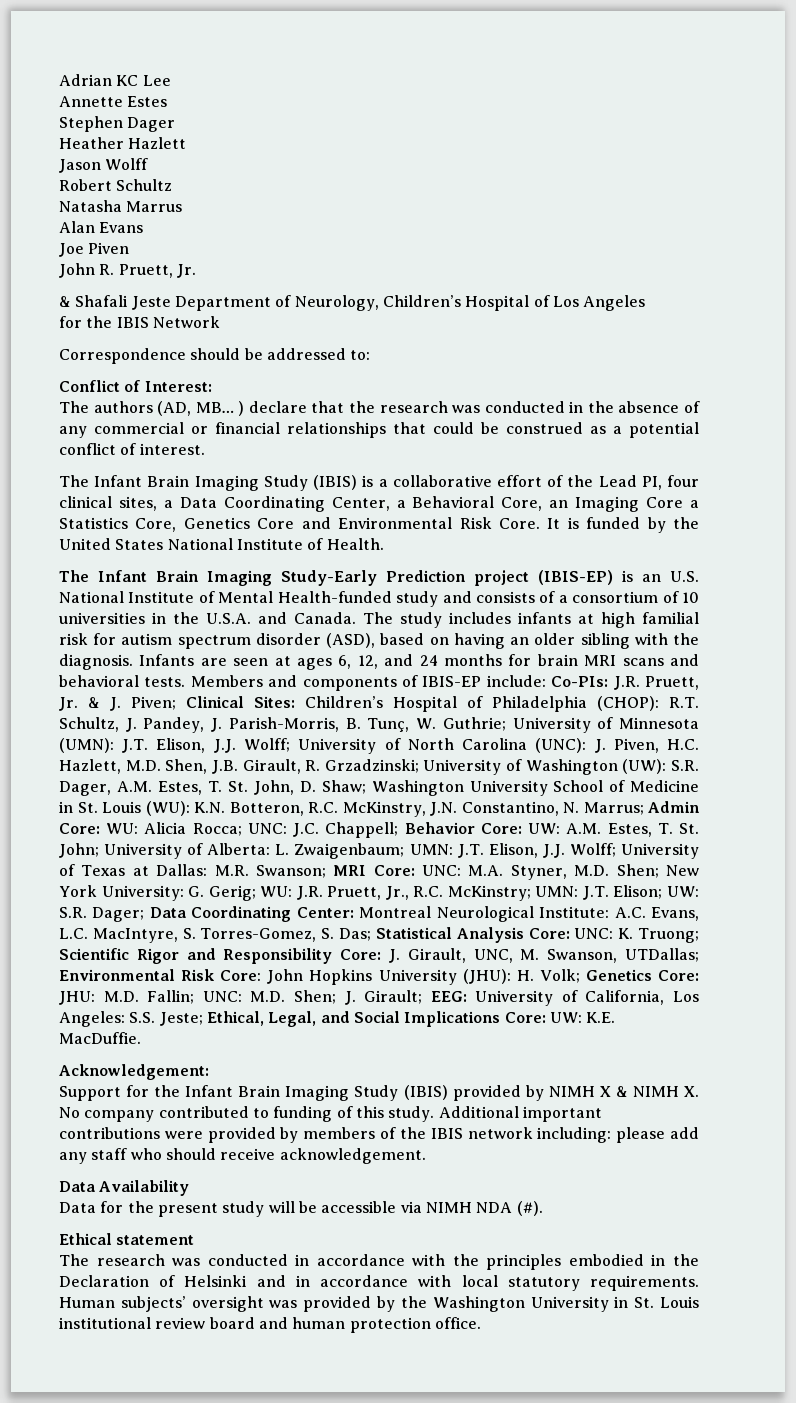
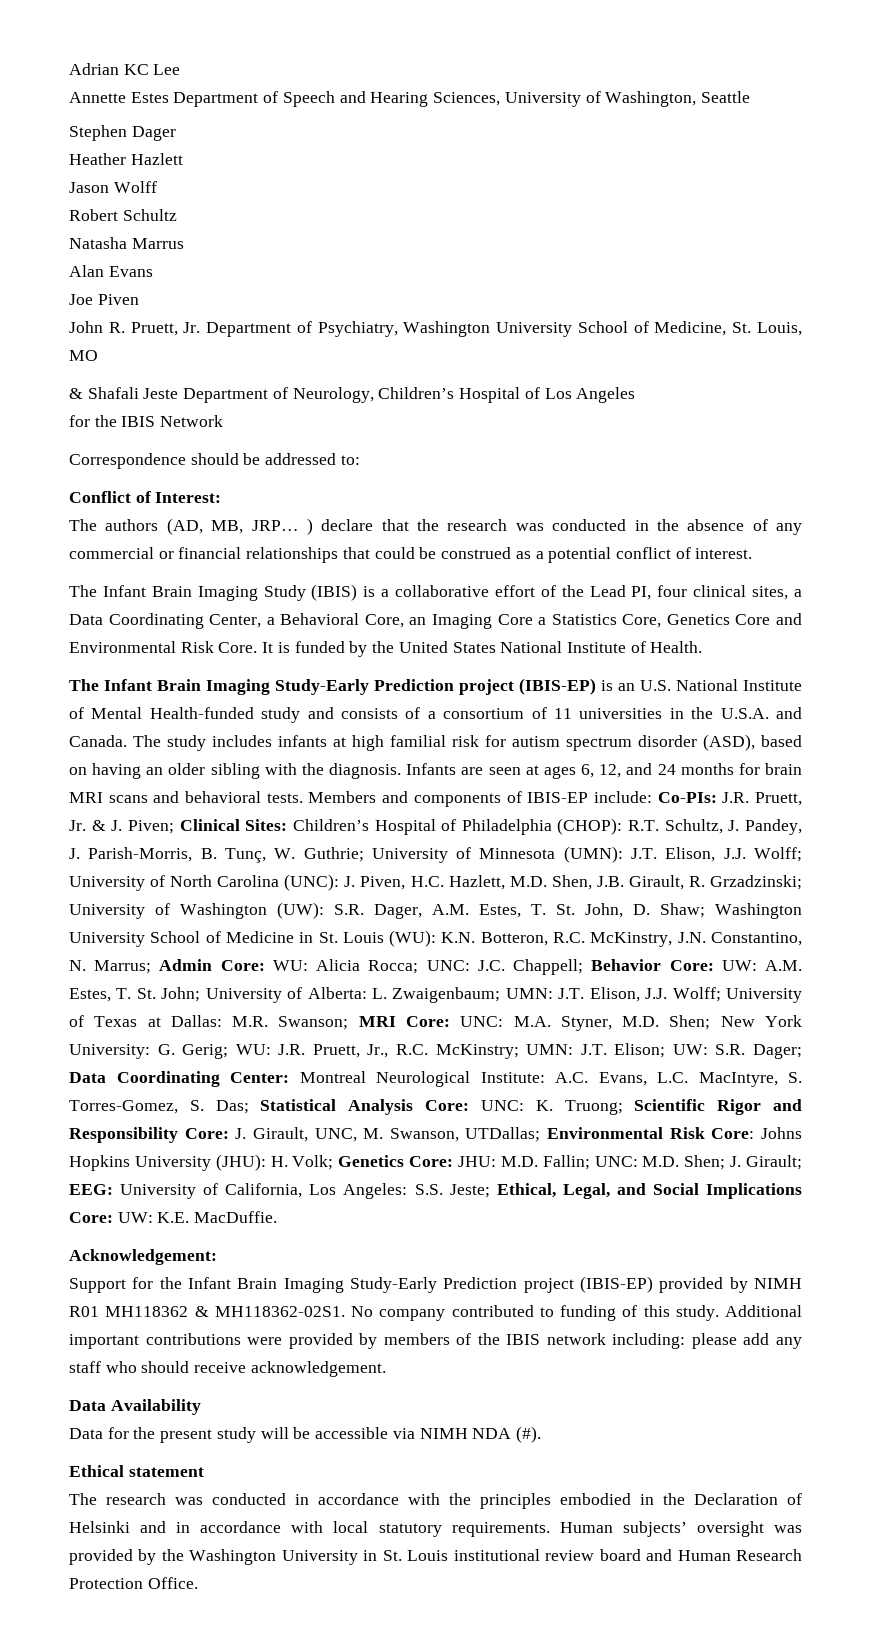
- Annette Estes
+ Annette Estes Department of Speech and Hearing Sciences, University of Washington, Seattle
- John R. Pruett, Jr.
+ John R. Pruett, Jr. Department of Psychiatry, Washington University School of Medicine, St. Louis, MO
- The authors (AD, MB… ) declare that the research was conducted in the absence of any commercial or financial relationships that could be construed as a potential conflict of interest.
+ The authors (AD, MB, JRP… ) declare that the research was conducted in the absence of any commercial or financial relationships that could be construed as a potential conflict of interest.
- The Infant Brain Imaging Study-Early Prediction project (IBIS-EP) is an U.S. National Institute of Mental Health-funded study and consists of a consortium of 10 universities in the U.S.A. and Canada.
+ The Infant Brain Imaging Study-Early Prediction project (IBIS-EP) is an U.S. National Institute of Mental Health-funded study and consists of a consortium of 11 universities in the U.S.A. and Canada.
- John Hopkins University (JHU):
+ Johns Hopkins University (JHU):
- Support for the Infant Brain Imaging Study (IBIS) provided by NIMH X & NIMH X. No company contributed to funding of this study.
+ Support for the Infant Brain Imaging Study-Early Prediction project (IBIS-EP) provided by NIMH R01 MH118362 & MH118362-02S1. No company contributed to funding of this study.
- Human subjects’ oversight was provided by the Washington University in St. Louis institutional review board and human protection office.
+ Human subjects’ oversight was provided by the Washington University in St. Louis institutional review board and Human Research Protection Office.

